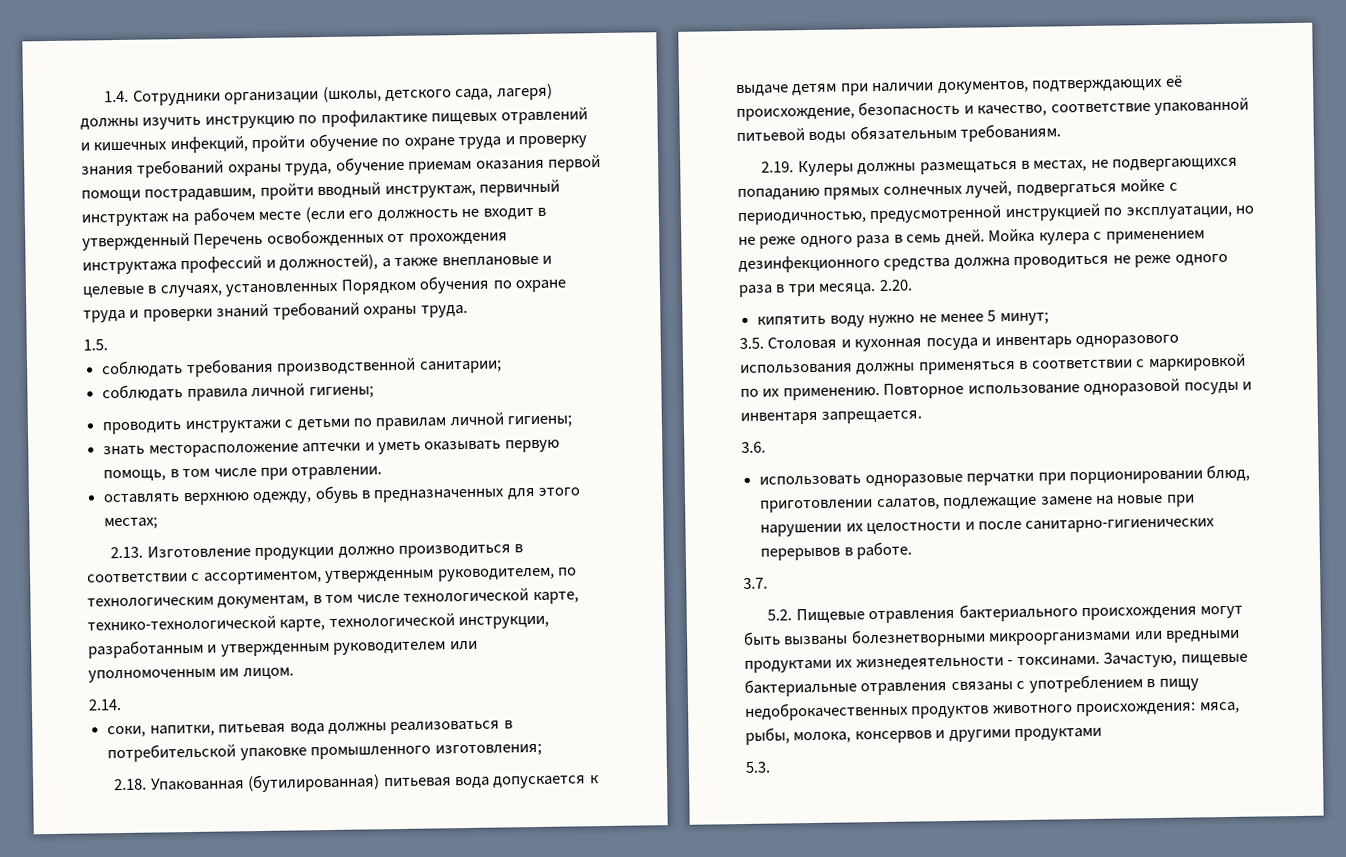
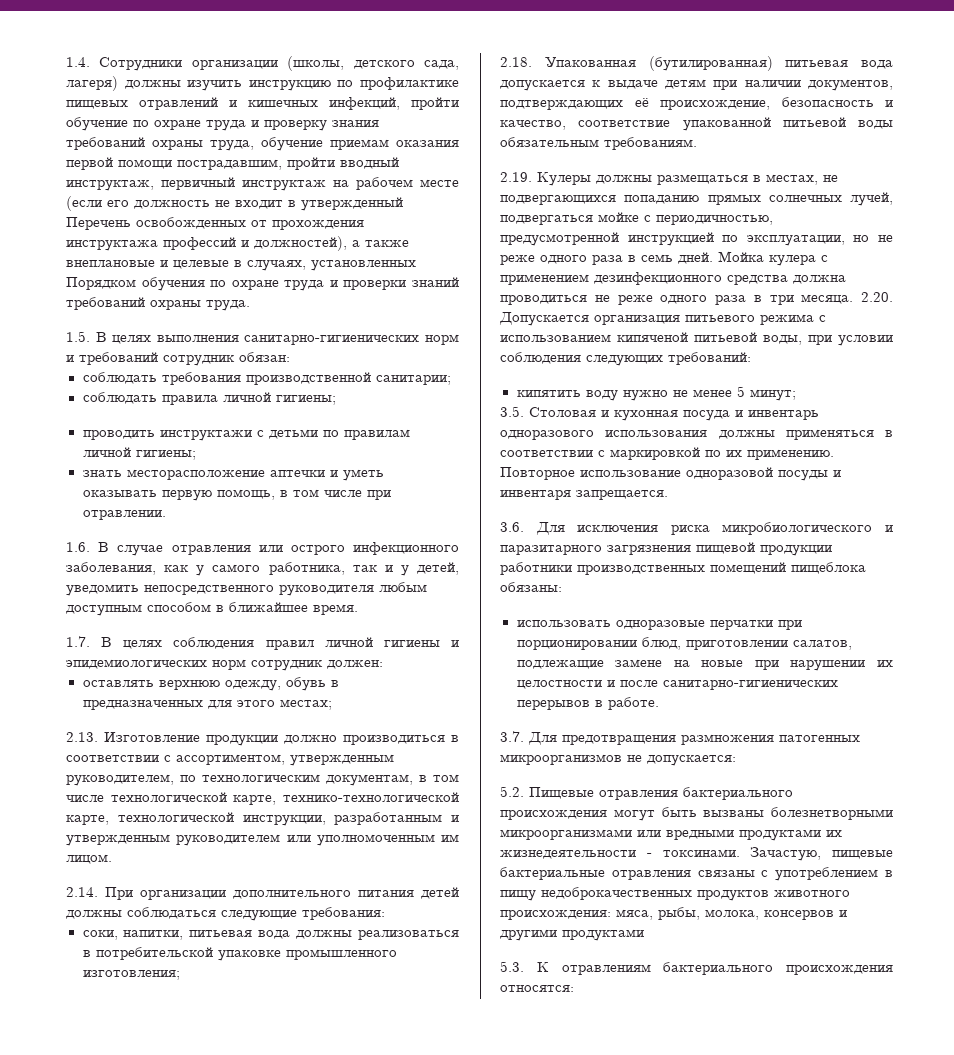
- 1.5.
+ 1.5. В целях выполнения санитарно-гигиенических норм и требований сотрудник обязан:
+ 1.6. В случае отравления или острого инфекционного заболевания, как у самого работника, так и у детей, уведомить непосредственного руководителя любым доступным способом в ближайшее время.
+ 1.7. В целях соблюдения правил личной гигиены и эпидемиологических норм сотрудник должен:
- 2.14.
+ 2.14. При организации дополнительного питания детей должны соблюдаться следующие требования:
- 2.20.
+ 2.20. Допускается организация питьевого режима с использованием кипяченой питьевой воды, при условии соблюдения следующих требований:
- 3.6.
+ 3.6. Для исключения риска микробиологического и паразитарного загрязнения пищевой продукции работники производственных помещений пищеблока обязаны:
- 3.7.
+ 3.7. Для предотвращения размножения патогенных микроорганизмов не допускается:
- 5.3.
+ 5.3. К отравлениям бактериального происхождения относятся:

